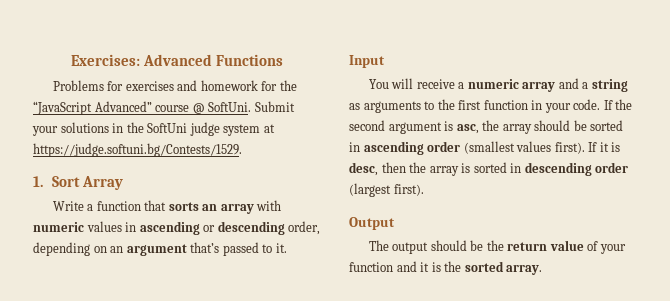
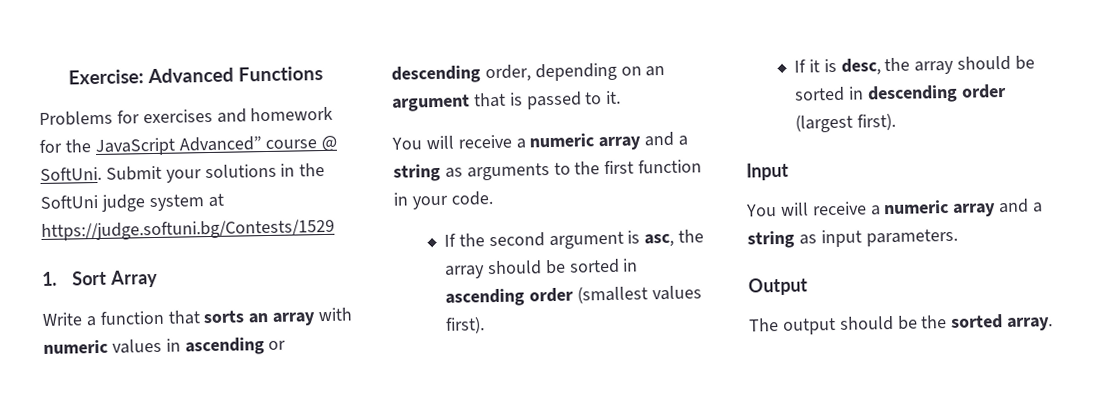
- Exercises: Advanced Functions
+ Exercise: Advanced Functions
- Problems for exercises and homework for the “JavaScript Advanced” course @ SoftUni.
+ Problems for exercises and homework for the JavaScript Advanced” course @ SoftUni.
- Submit your solutions in the SoftUni judge system at https://judge.softuni.bg/Contests/1529.
+ Submit your solutions in the SoftUni judge system at https://judge.softuni.bg/Contests/1529
- Write a function that sorts an array with numeric values in ascending or descending order, depending on an argument that’s passed to it.
+ Write a function that sorts an array with numeric values in ascending or descending order, depending on an argument that is passed to it.
- Input
- You will receive a numeric array and a string as arguments to the first function in your code. If the second argument is asc, the array should be sorted in ascending order (smallest values first). If it is desc, then the array is sorted in descending order (largest first).
+ You will receive a numeric array and a string as arguments to the first function in your code.
+ If the second argument is asc, the array should be sorted in ascending order (smallest values first).
+ If it is desc, the array should be sorted in descending order (largest first).
+ Input
+ You will receive a numeric array and a string as input parameters.
- The output should be the return value of your function and it is the sorted array.
+ The output should be the sorted array.

